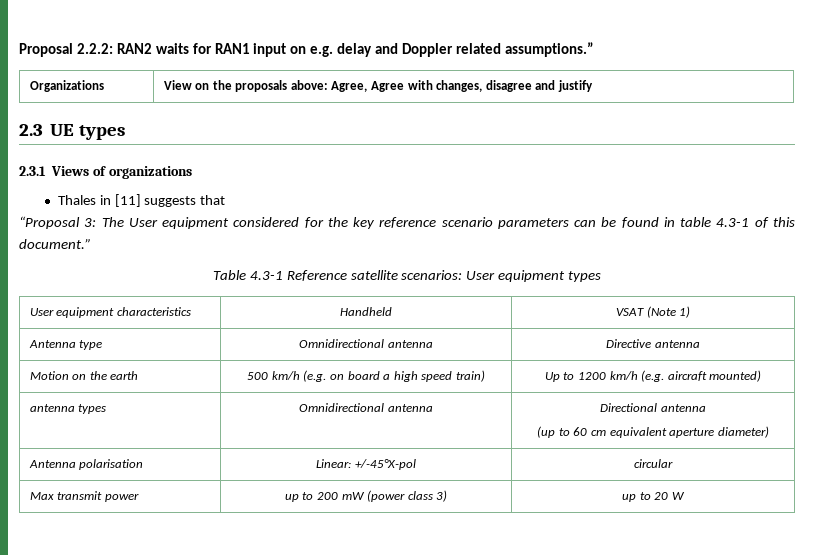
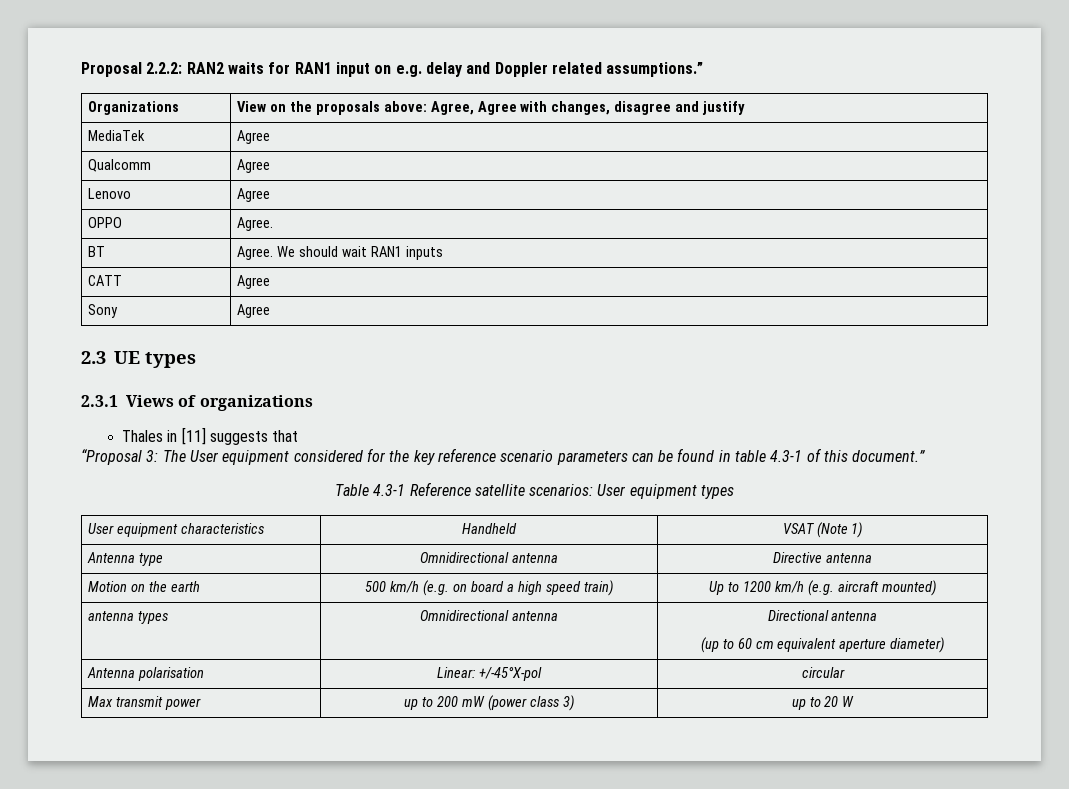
+ MediaTek | Agree
+ Qualcomm | Agree
+ Lenovo | Agree
+ OPPO | Agree.
+ BT | Agree. We should wait RAN1 inputs
+ CATT | Agree
+ Sony | Agree

